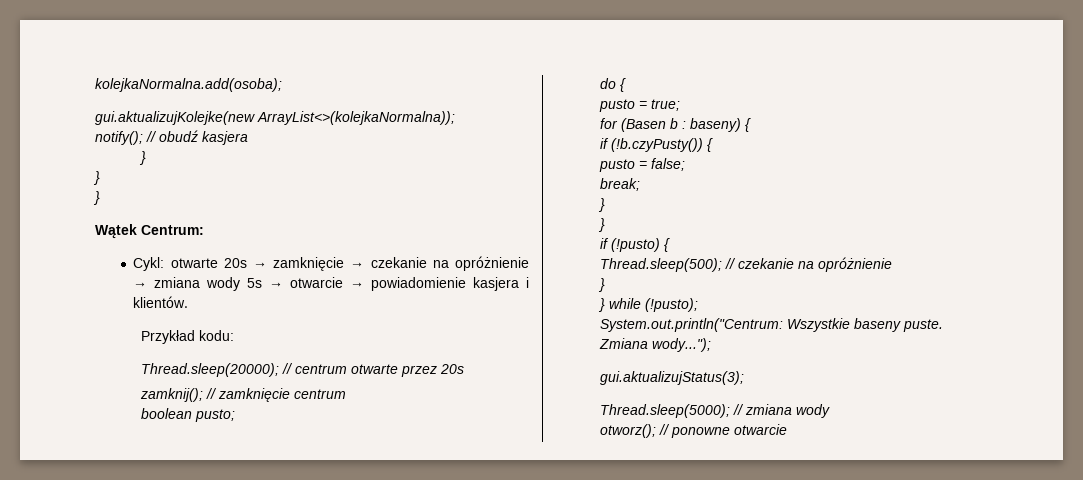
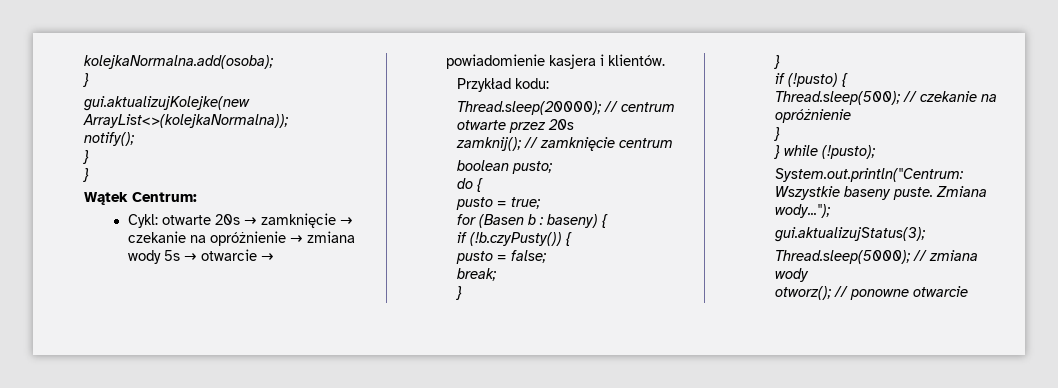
  kolejkaNormalna.add(osoba);
+ }
- notify(); // obudź kasjera
- }
+ notify();

